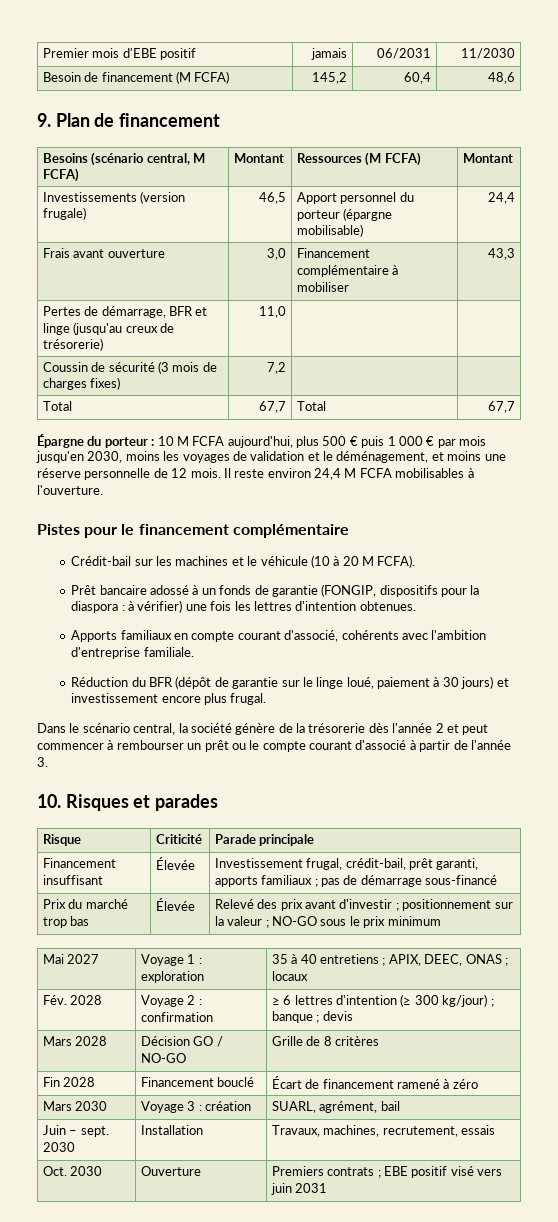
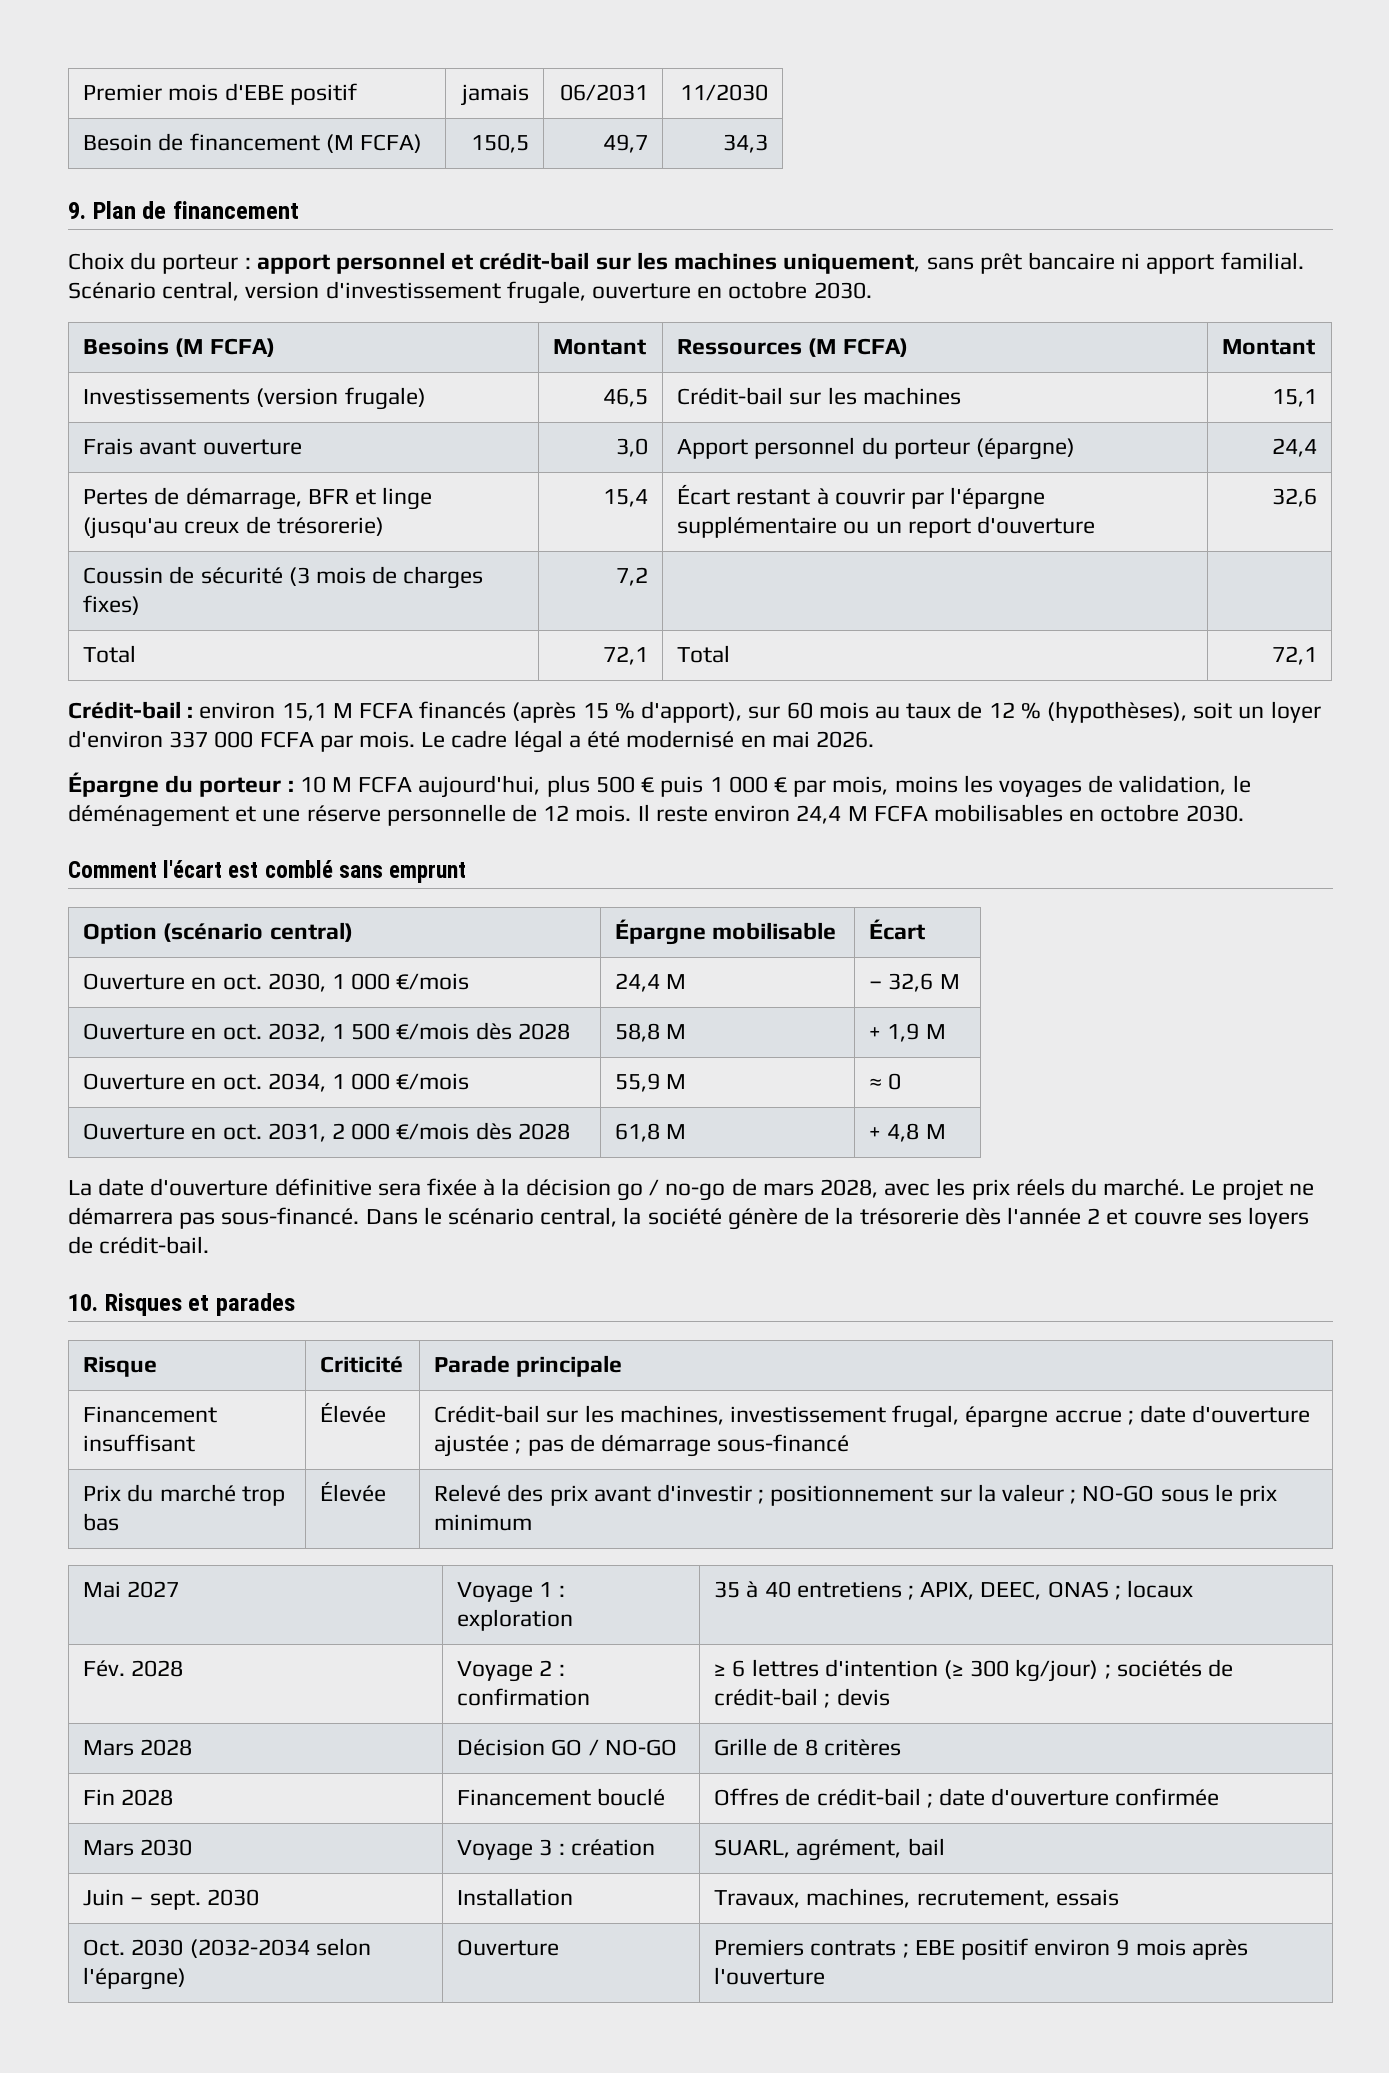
- Besoin de financement (M FCFA) | 145,2 | 60,4 | 48,6
+ Besoin de financement (M FCFA) | 150,5 | 49,7 | 34,3
- Besoins (scénario central, M FCFA) | Montant | Ressources (M FCFA) | Montant
+ Choix du porteur : apport personnel et crédit-bail sur les machines uniquement, sans prêt bancaire ni apport familial. Scénario central, version d'investissement frugale, ouverture en octobre 2030.
+ Besoins (M FCFA) | Montant | Ressources (M FCFA) | Montant
- Investissements (version frugale) | 46,5 | Apport personnel du porteur (épargne mobilisable) | 24,4
- Frais avant ouverture | 3,0 | Financement complémentaire à mobiliser | 43,3
+ Investissements (version frugale) | 46,5 | Crédit-bail sur les machines | 15,1
+ Frais avant ouverture | 3,0 | Apport personnel du porteur (épargne) | 24,4
- Pertes de démarrage, BFR et linge (jusqu'au creux de trésorerie) | 11,0 | |
+ Pertes de démarrage, BFR et linge (jusqu'au creux de trésorerie) | 15,4 | Écart restant à couvrir par l'épargne supplémentaire ou un report d'ouverture | 32,6
- Total | 67,7 | Total | 67,7
+ Total | 72,1 | Total | 72,1
+ Crédit-bail : environ 15,1 M FCFA financés (après 15 % d'apport), sur 60 mois au taux de 12 % (hypothèses), soit un loyer d'environ 337 000 FCFA par mois. Le cadre légal a été modernisé en mai 2026.
- Épargne du porteur : 10 M FCFA aujourd'hui, plus 500 € puis 1 000 € par mois jusqu'en 2030, moins les voyages de validation et le déménagement, et moins une réserve personnelle de 12 mois.
+ Épargne du porteur : 10 M FCFA aujourd'hui, plus 500 € puis 1 000 € par mois, moins les voyages de validation, le déménagement et une réserve personnelle de 12 mois.
- Il reste environ 24,4 M FCFA mobilisables à l'ouverture.
- Pistes pour le financement complémentaire
- Crédit-bail sur les machines et le véhicule (10 à 20 M FCFA).
- Prêt bancaire adossé à un fonds de garantie (FONGIP, dispositifs pour la diaspora : à vérifier) une fois les lettres d'intention obtenues.
- Apports familiaux en compte courant d'associé, cohérents avec l'ambition d'entreprise familiale.
- Réduction du BFR (dépôt de garantie sur le linge loué, paiement à 30 jours) et investissement encore plus frugal.
- Dans le scénario central, la société génère de la trésorerie dès l'année 2 et peut commencer à rembourser un prêt ou le compte courant d'associé à partir de l'année 3.
+ Il reste environ 24,4 M FCFA mobilisables en octobre 2030.
+ Comment l'écart est comblé sans emprunt
+ Option (scénario central) | Épargne mobilisable | Écart
+ Ouverture en oct. 2030, 1 000 €/mois | 24,4 M | – 32,6 M
+ Ouverture en oct. 2032, 1 500 €/mois dès 2028 | 58,8 M | + 1,9 M
+ Ouverture en oct. 2034, 1 000 €/mois | 55,9 M | ≈ 0
+ Ouverture en oct. 2031, 2 000 €/mois dès 2028 | 61,8 M | + 4,8 M
+ La date d'ouverture définitive sera fixée à la décision go / no-go de mars 2028, avec les prix réels du marché. Le projet ne démarrera pas sous-financé. Dans le scénario central, la société génère de la trésorerie dès l'année 2 et couvre ses loyers de crédit-bail.
- Financement insuffisant | Élevée | Investissement frugal, crédit-bail, prêt garanti, apports familiaux ; pas de démarrage sous-financé
+ Financement insuffisant | Élevée | Crédit-bail sur les machines, investissement frugal, épargne accrue ; date d'ouverture ajustée ; pas de démarrage sous-financé
- Fév. 2028 | Voyage 2 : confirmation | ≥ 6 lettres d'intention (≥ 300 kg/jour) ; banque ; devis
+ Fév. 2028 | Voyage 2 : confirmation | ≥ 6 lettres d'intention (≥ 300 kg/jour) ; sociétés de crédit-bail ; devis
- Fin 2028 | Financement bouclé | Écart de financement ramené à zéro
+ Fin 2028 | Financement bouclé | Offres de crédit-bail ; date d'ouverture confirmée
- Oct. 2030 | Ouverture | Premiers contrats ; EBE positif visé vers juin 2031
+ Oct. 2030 (2032-2034 selon l'épargne) | Ouverture | Premiers contrats ; EBE positif environ 9 mois après l'ouverture

